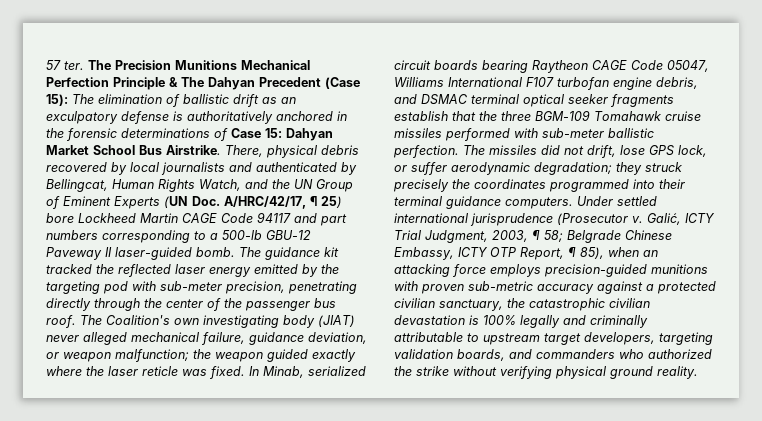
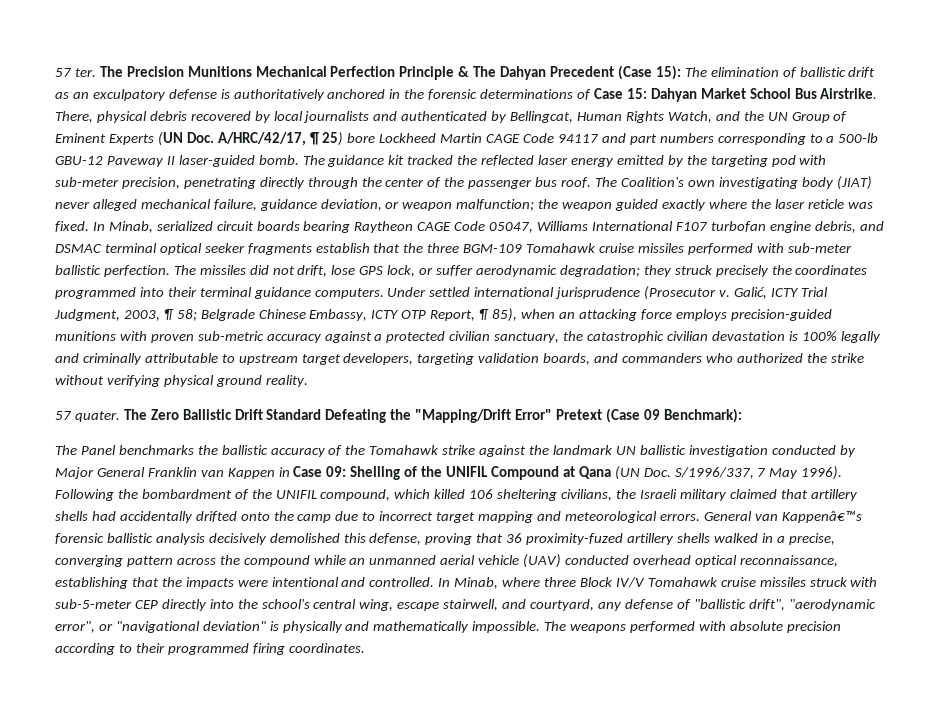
+ 57 quater. The Zero Ballistic Drift Standard Defeating the "Mapping/Drift Error" Pretext (Case 09 Benchmark):
+ The Panel benchmarks the ballistic accuracy of the Tomahawk strike against the landmark UN ballistic investigation conducted by Major General Franklin van Kappen in Case 09: Shelling of the UNIFIL Compound at Qana (UN Doc. S/1996/337, 7 May 1996). Following the bombardment of the UNIFIL compound, which killed 106 sheltering civilians, the Israeli military claimed that artillery shells had accidentally drifted onto the camp due to incorrect target mapping and meteorological errors. General van Kappenâ€™s forensic ballistic analysis decisively demolished this defense, proving that 36 proximity-fuzed artillery shells walked in a precise, converging pattern across the compound while an unmanned aerial vehicle (UAV) conducted overhead optical reconnaissance, establishing that the impacts were intentional and controlled. In Minab, where three Block IV/V Tomahawk cruise missiles struck with sub-5-meter CEP directly into the school's central wing, escape stairwell, and courtyard, any defense of "ballistic drift", "aerodynamic error", or "navigational deviation" is physically and mathematically impossible. The weapons performed with absolute precision according to their programmed firing coordinates.

